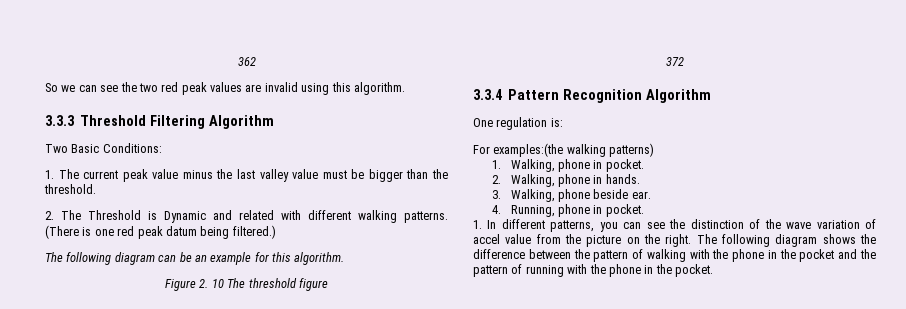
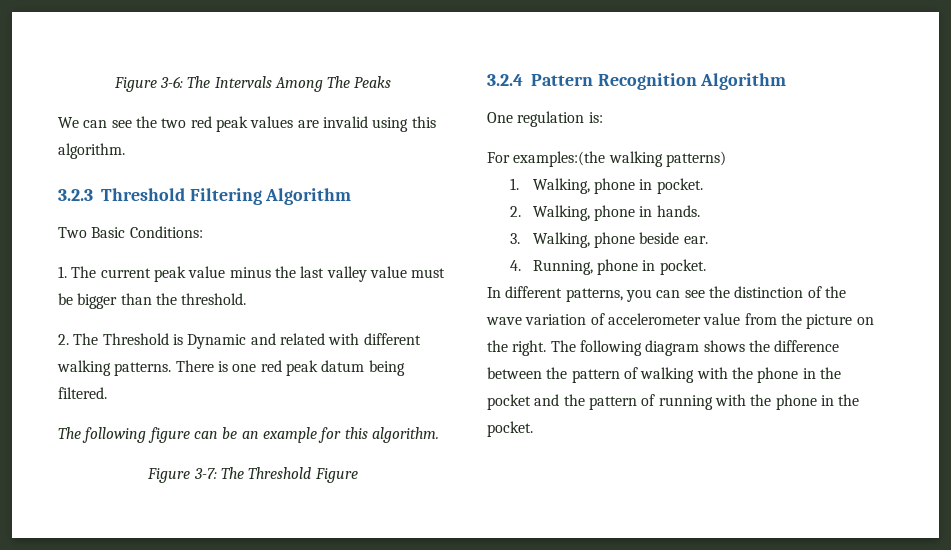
- 362
- So we can see the two red peak values are invalid using this algorithm.
+ Figure 3-6: The Intervals Among The Peaks
+ We can see the two red peak values are invalid using this algorithm.
- 3.3.3 Threshold Filtering Algorithm
+ 3.2.3 Threshold Filtering Algorithm
- (There is one red peak datum being filtered.)
- The following diagram can be an example for this algorithm.
+ There is one red peak datum being filtered.
+ The following figure can be an example for this algorithm.
- Figure 2. 10 The threshold figure
- 372
- 3.3.4 Pattern Recognition Algorithm
+ Figure 3-7: The Threshold Figure
+ 3.2.4 Pattern Recognition Algorithm
- 1. In different patterns, you can see the distinction of the wave variation of accel value from the picture on the right.
+ In different patterns, you can see the distinction of the wave variation of accelerometer value from the picture on the right.

